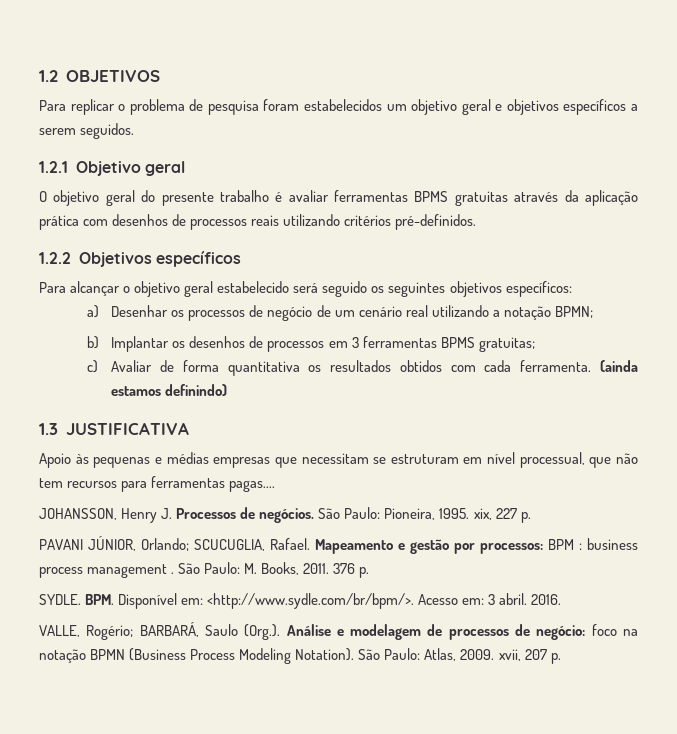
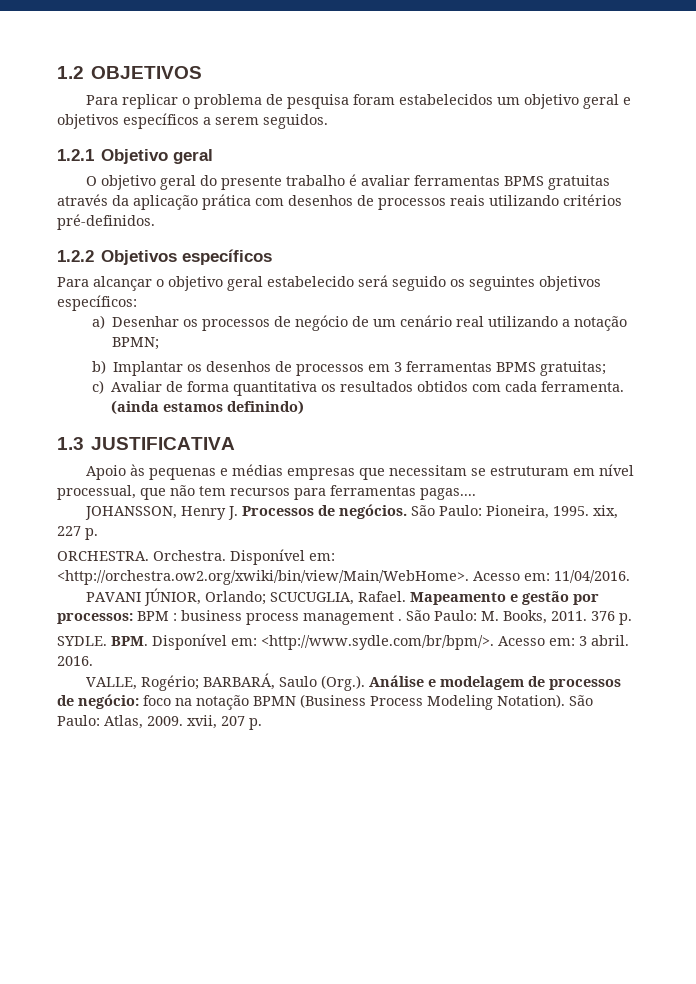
+ ORCHESTRA. Orchestra. Disponível em: <http://orchestra.ow2.org/xwiki/bin/view/Main/WebHome>. Acesso em: 11/04/2016.

